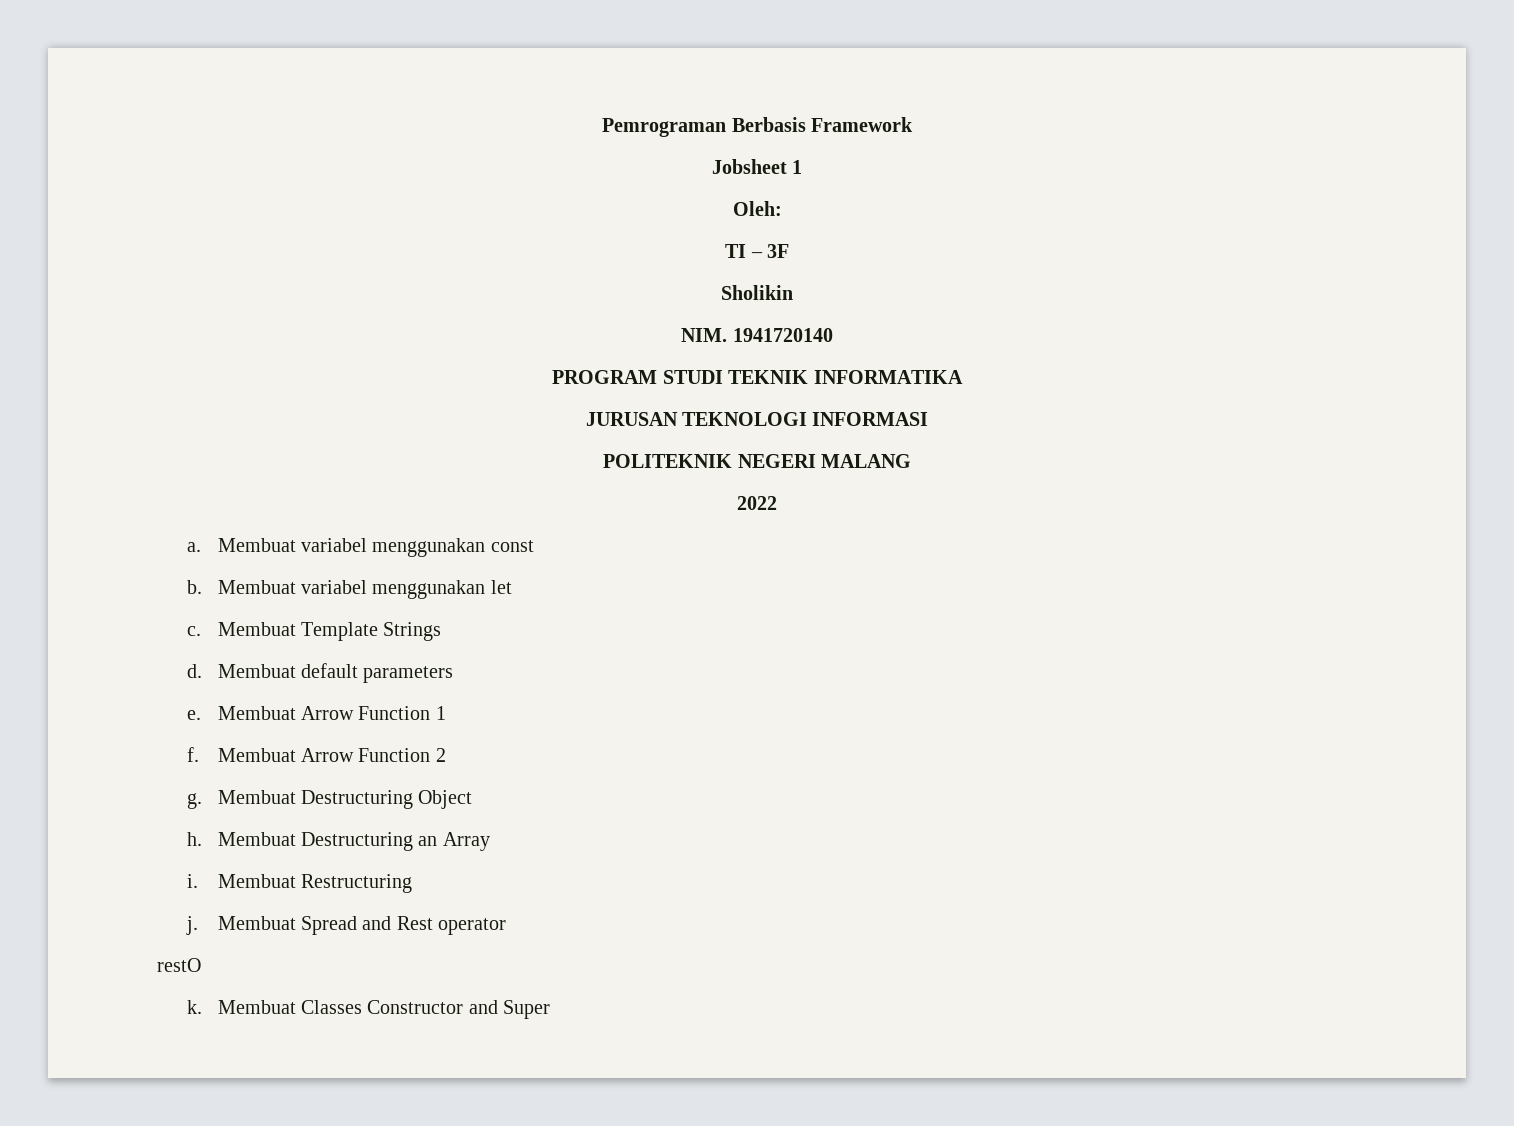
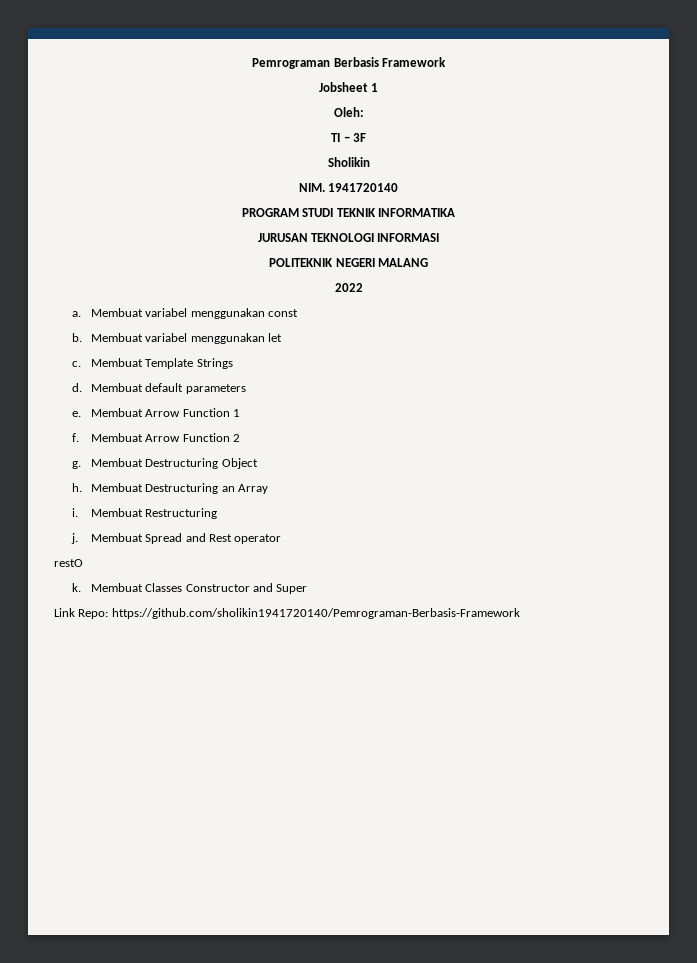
+ Link Repo: https://github.com/sholikin1941720140/Pemrograman-Berbasis-Framework

